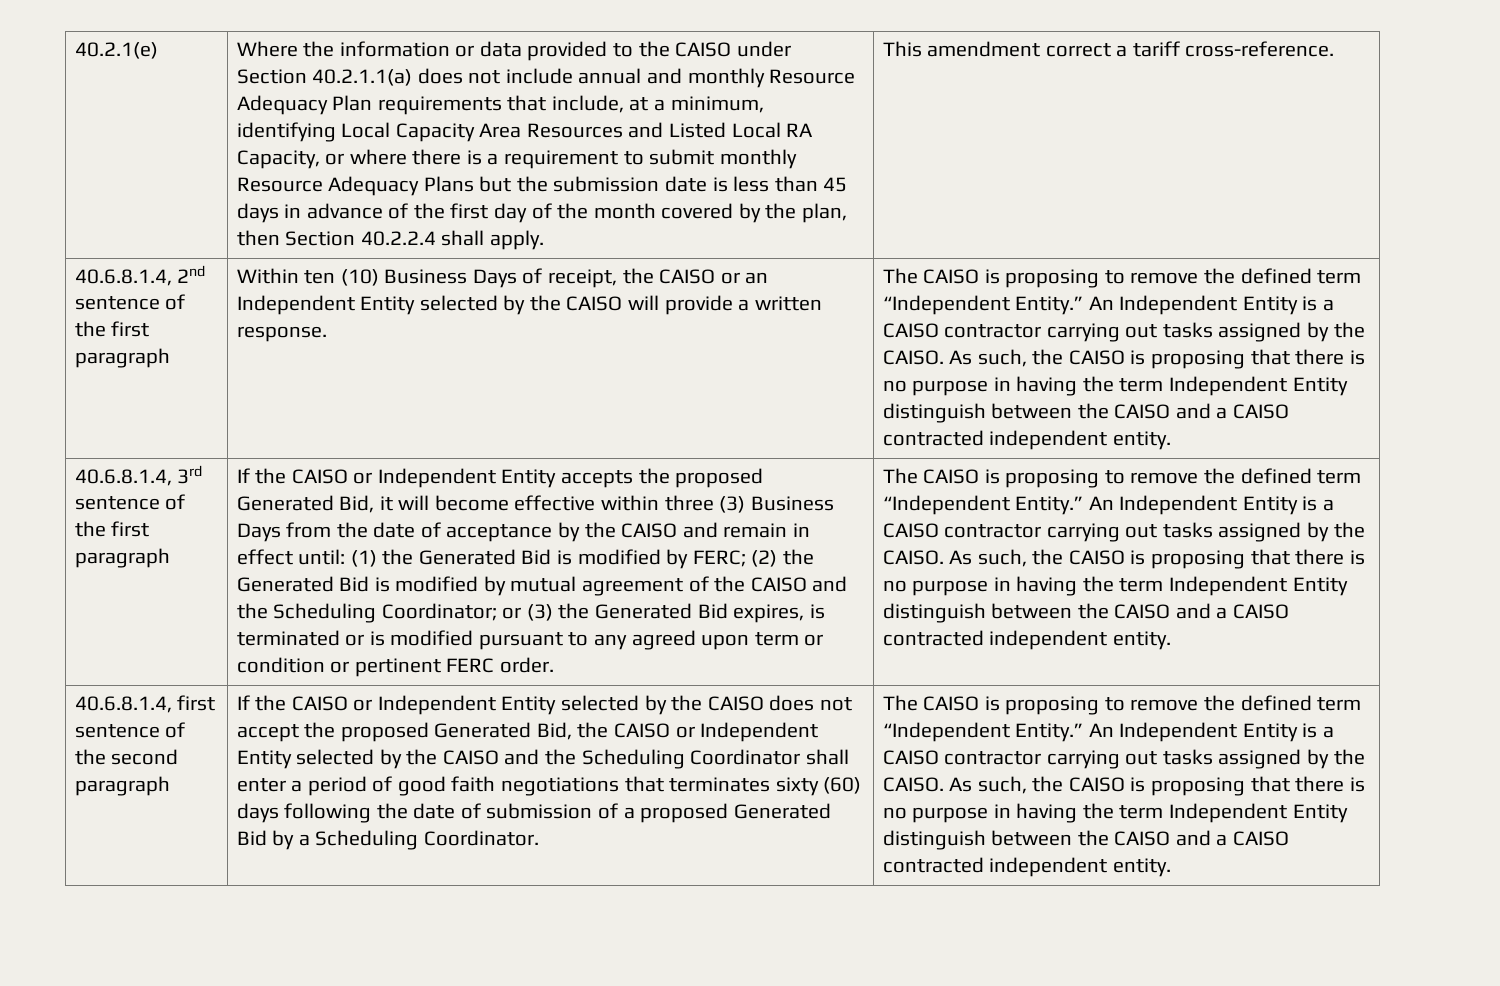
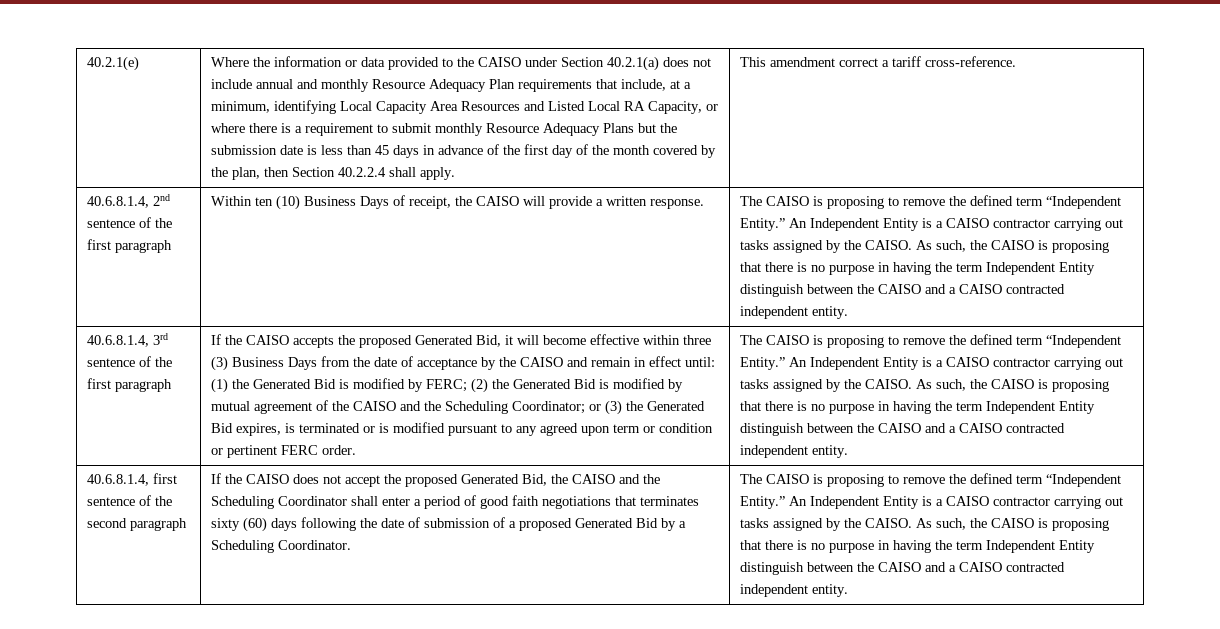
- Where the information or data provided to the CAISO under Section 40.2.1.1(a) does not include annual and monthly Resource Adequacy Plan requirements that include, at a minimum, identifying Local Capacity Area Resources and Listed Local RA Capacity, or where there is a requirement to submit monthly Resource Adequacy Plans but the submission date is less than 45 days in advance of the first day of the month covered by the plan, then Section 40.2.2.4 shall apply.
+ Where the information or data provided to the CAISO under Section 40.2.1(a) does not include annual and monthly Resource Adequacy Plan requirements that include, at a minimum, identifying Local Capacity Area Resources and Listed Local RA Capacity, or where there is a requirement to submit monthly Resource Adequacy Plans but the submission date is less than 45 days in advance of the first day of the month covered by the plan, then Section 40.2.2.4 shall apply.
- Within ten (10) Business Days of receipt, the CAISO or an Independent Entity selected by the CAISO will provide a written response.
+ Within ten (10) Business Days of receipt, the CAISO will provide a written response.
- If the CAISO or Independent Entity accepts the proposed Generated Bid, it will become effective within three (3) Business Days from the date of acceptance by the CAISO and remain in effect until:
+ If the CAISO accepts the proposed Generated Bid, it will become effective within three (3) Business Days from the date of acceptance by the CAISO and remain in effect until:
- If the CAISO or Independent Entity selected by the CAISO does not accept the proposed Generated Bid, the CAISO or Independent Entity selected by the CAISO and the Scheduling Coordinator shall enter a period of good faith negotiations that terminates sixty (60) days following the date of submission of a proposed Generated Bid by a Scheduling Coordinator.
+ If the CAISO does not accept the proposed Generated Bid, the CAISO and the Scheduling Coordinator shall enter a period of good faith negotiations that terminates sixty (60) days following the date of submission of a proposed Generated Bid by a Scheduling Coordinator.

